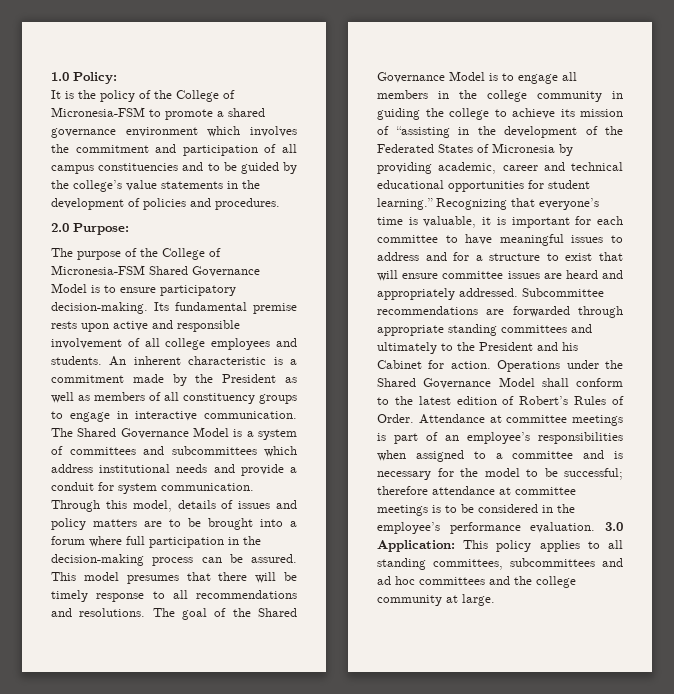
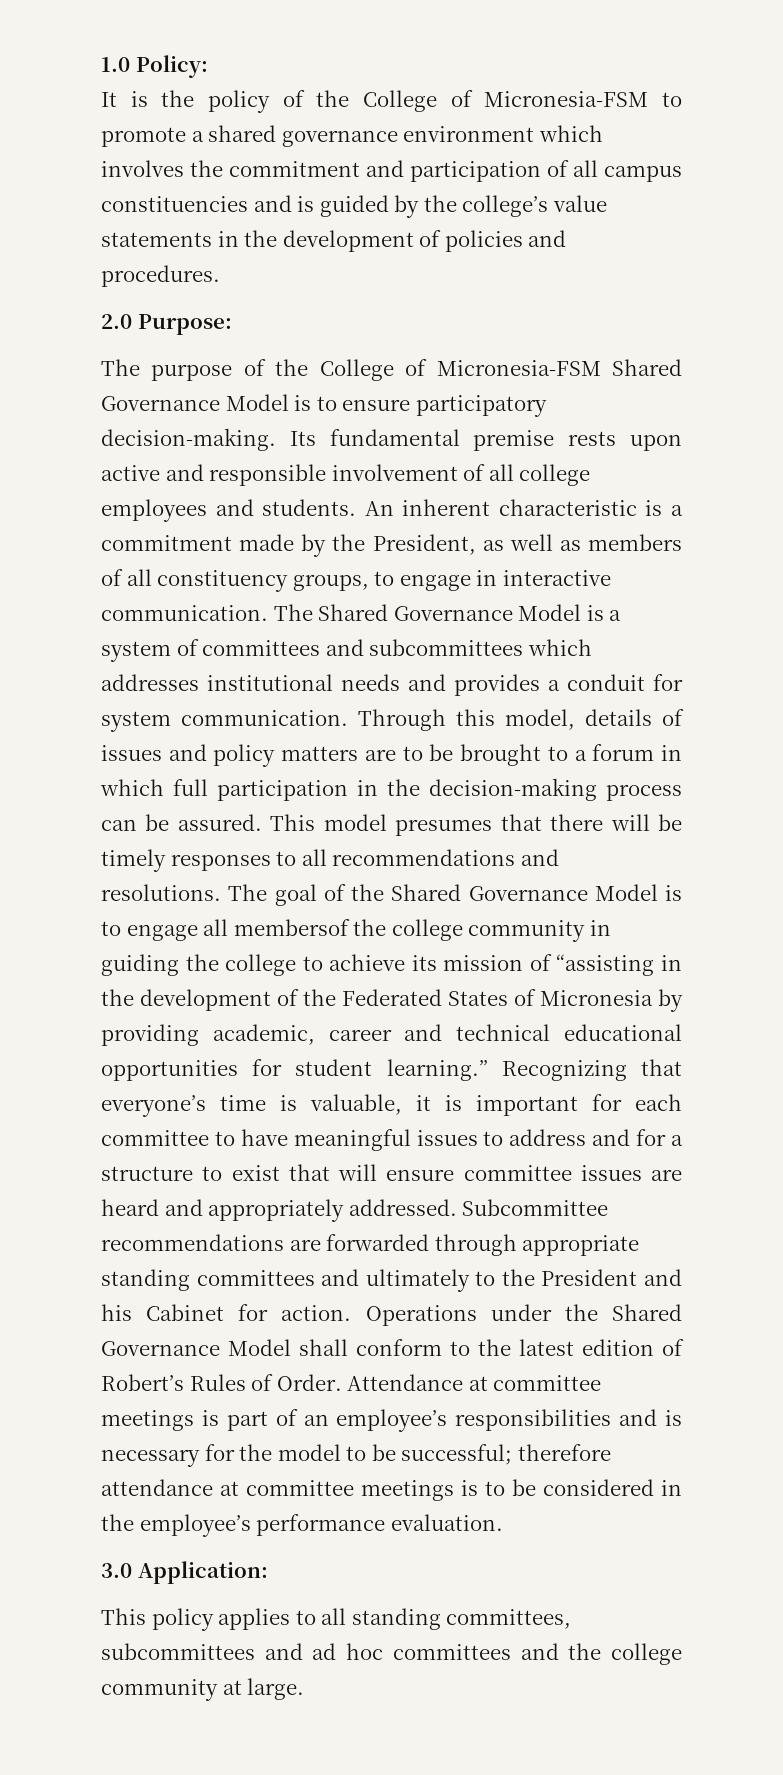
- It is the policy of the College of Micronesia-FSM to promote a shared governance environment which involves the commitment and participation of all campus constituencies and to be guided by the college’s value statements in the development of policies and procedures.
+ It is the policy of the College of Micronesia-FSM to promote a shared governance environment which involves the commitment and participation of all campus constituencies and is guided by the college’s value statements in the development of policies and procedures.
- An inherent characteristic is a commitment made by the President as well as members of all constituency groups to engage in interactive communication.
+ An inherent characteristic is a commitment made by the President, as well as members of all constituency groups, to engage in interactive communication.
- The Shared Governance Model is a system of committees and subcommittees which address institutional needs and provide a conduit for system communication.
+ The Shared Governance Model is a system of committees and subcommittees which addresses institutional needs and provides a conduit for system communication.
- Through this model, details of issues and policy matters are to be brought into a forum where full participation in the decision-making process can be assured.
+ Through this model, details of issues and policy matters are to be brought to a forum in which full participation in the decision-making process can be assured.
- This model presumes that there will be timely response to all recommendations and resolutions.
+ This model presumes that there will be timely responses to all recommendations and resolutions.
- The goal of the Shared Governance Model is to engage all members in the college community in guiding the college to achieve its mission of “assisting in the development of the Federated States of Micronesia by providing academic, career and technical educational opportunities for student learning.”
+ The goal of the Shared Governance Model is to engage all membersof the college community in guiding the college to achieve its mission of “assisting in the development of the Federated States of Micronesia by providing academic, career and technical educational opportunities for student learning.”
- Attendance at committee meetings is part of an employee’s responsibilities when assigned to a committee and is necessary for the model to be successful; therefore attendance at committee meetings is to be considered in the employee’s performance evaluation. 3.0 Application: This policy applies to all standing committees, subcommittees and ad hoc committees and the college community at large.
+ Attendance at committee meetings is part of an employee’s responsibilities and is necessary for the model to be successful; therefore attendance at committee meetings is to be considered in the employee’s performance evaluation.
+ 3.0 Application:
+ This policy applies to all standing committees, subcommittees and ad hoc committees and the college community at large.

